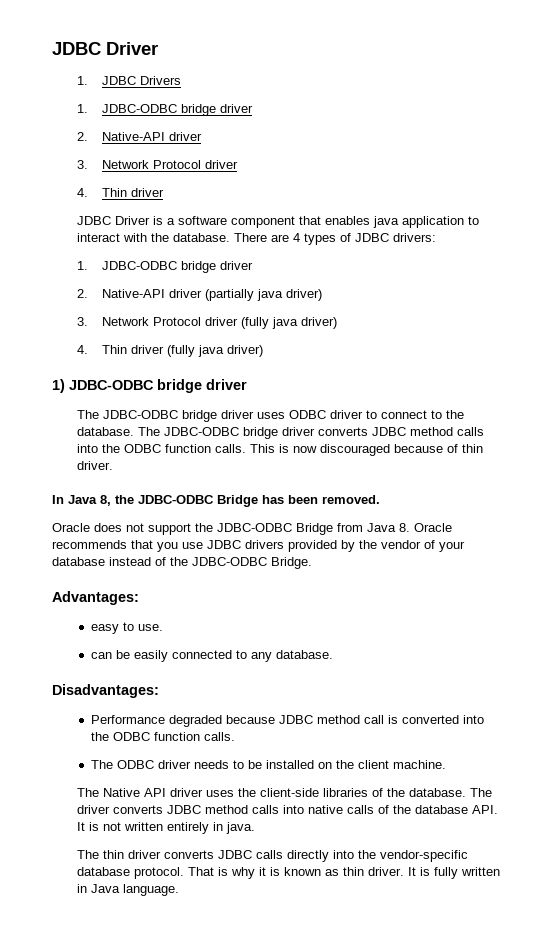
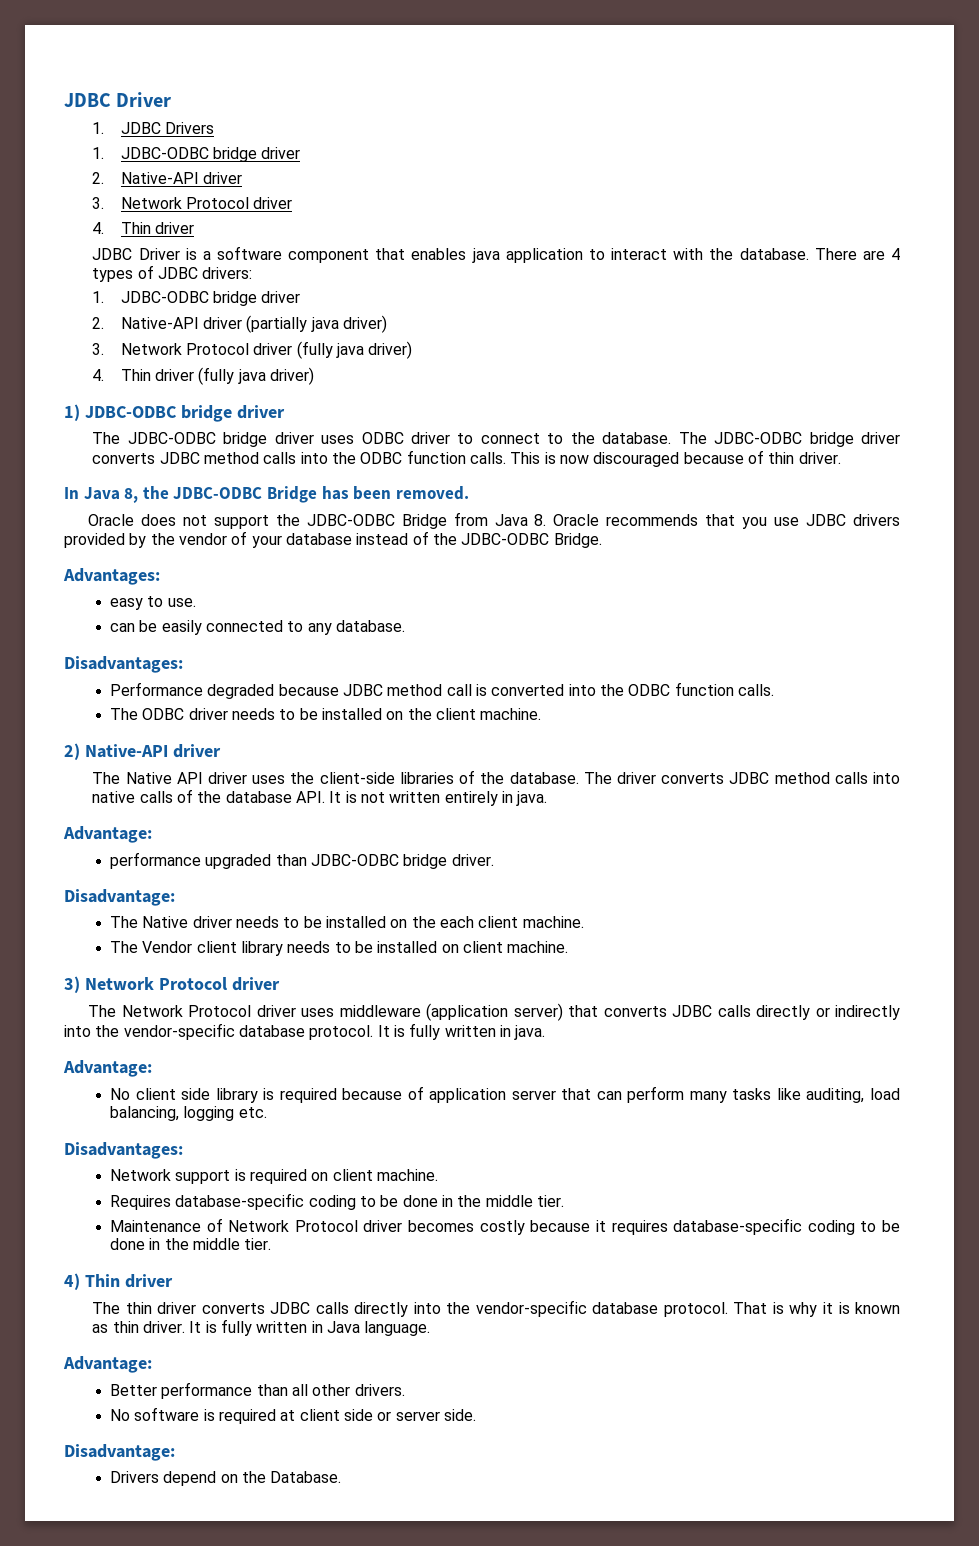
+ 2) Native-API driver
  The driver converts JDBC method calls into native calls of the database API. It is not written entirely in java.
+ Advantage:
+ performance upgraded than JDBC-ODBC bridge driver.
+ Disadvantage:
+ The Native driver needs to be installed on the each client machine.
+ The Vendor client library needs to be installed on client machine.
+ 3) Network Protocol driver
+ The Network Protocol driver uses middleware (application server) that converts JDBC calls directly or indirectly into the vendor-specific database protocol. It is fully written in java.
+ Advantage:
+ No client side library is required because of application server that can perform many tasks like auditing, load balancing, logging etc.
+ Disadvantages:
+ Network support is required on client machine.
+ Requires database-specific coding to be done in the middle tier.
+ Maintenance of Network Protocol driver becomes costly because it requires database-specific coding to be done in the middle tier.
+ 4) Thin driver
  It is fully written in Java language.
+ Advantage:
+ Better performance than all other drivers.
+ No software is required at client side or server side.
+ Disadvantage:
+ Drivers depend on the Database.

